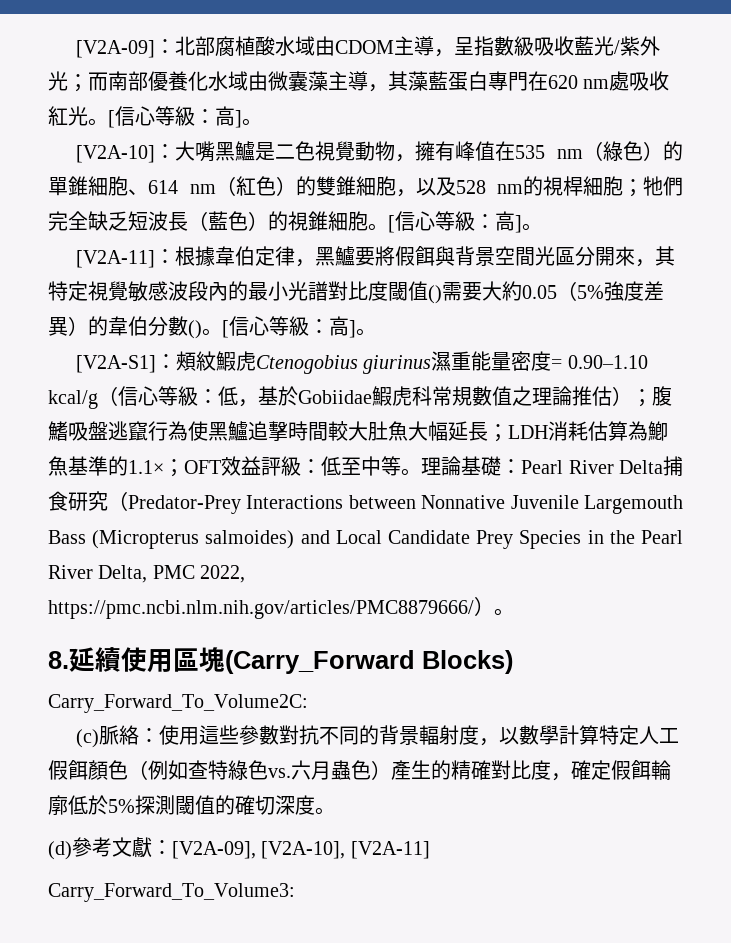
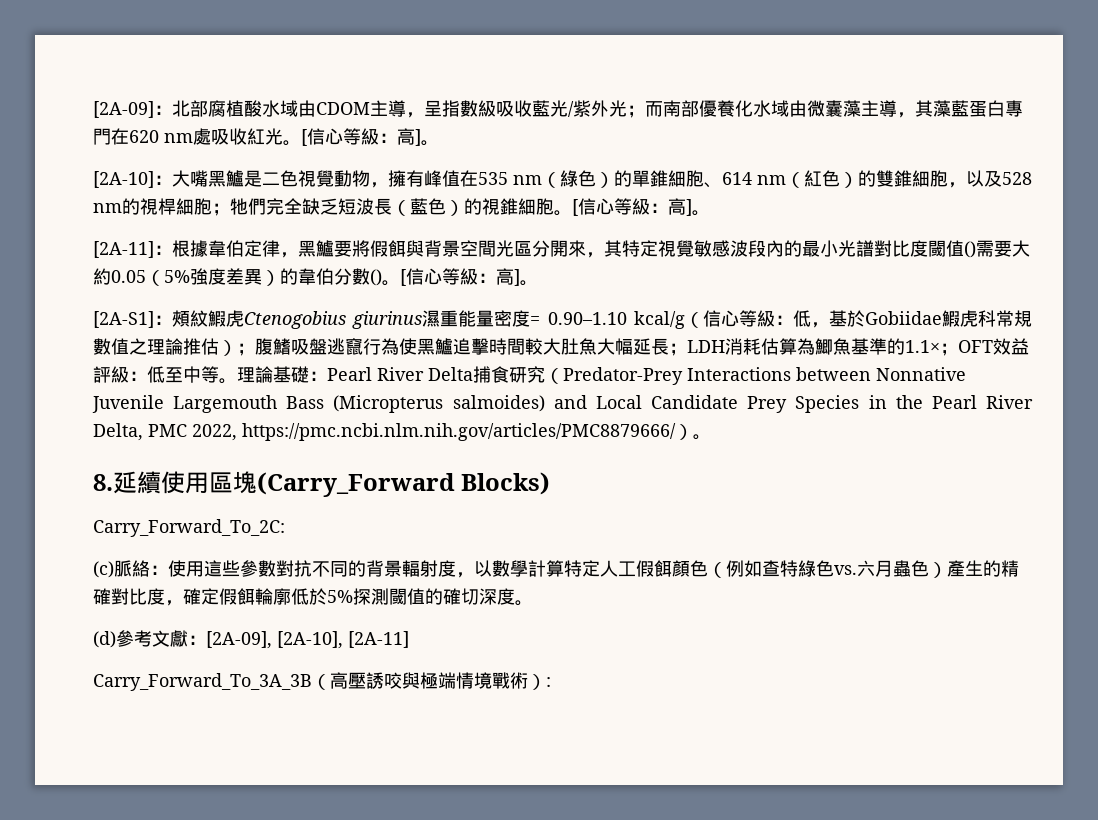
- [V2A-09]：北部腐植酸水域由CDOM主導，呈指數級吸收藍光/紫外光；而南部優養化水域由微囊藻主導，其藻藍蛋白專門在620 nm處吸收紅光。
+ [2A-09]：北部腐植酸水域由CDOM主導，呈指數級吸收藍光/紫外光；而南部優養化水域由微囊藻主導，其藻藍蛋白專門在620 nm處吸收紅光。
- [V2A-10]：大嘴黑鱸是二色視覺動物，擁有峰值在535 nm（綠色）的單錐細胞、614 nm（紅色）的雙錐細胞，以及528 nm的視桿細胞；牠們完全缺乏短波長（藍色）的視錐細胞。
+ [2A-10]：大嘴黑鱸是二色視覺動物，擁有峰值在535 nm（綠色）的單錐細胞、614 nm（紅色）的雙錐細胞，以及528 nm的視桿細胞；牠們完全缺乏短波長（藍色）的視錐細胞。
- [V2A-11]：根據韋伯定律，黑鱸要將假餌與背景空間光區分開來，其特定視覺敏感波段內的最小光譜對比度閾值()需要大約0.05（5%強度差異）的韋伯分數()。
+ [2A-11]：根據韋伯定律，黑鱸要將假餌與背景空間光區分開來，其特定視覺敏感波段內的最小光譜對比度閾值()需要大約0.05（5%強度差異）的韋伯分數()。
- [V2A-S1]：頰紋鰕虎Ctenogobius giurinus濕重能量密度= 0.90–1.10 kcal/g（信心等級：低，基於Gobiidae鰕虎科常規數值之理論推估）；腹鰭吸盤逃竄行為使黑鱸追擊時間較大肚魚大幅延長；LDH消耗估算為鯽魚基準的1.1×；OFT效益評級：低至中等。
+ [2A-S1]：頰紋鰕虎Ctenogobius giurinus濕重能量密度= 0.90–1.10 kcal/g（信心等級：低，基於Gobiidae鰕虎科常規數值之理論推估）；腹鰭吸盤逃竄行為使黑鱸追擊時間較大肚魚大幅延長；LDH消耗估算為鯽魚基準的1.1×；OFT效益評級：低至中等。
- Carry_Forward_To_Volume2C:
+ Carry_Forward_To_2C:
- (d)參考文獻：[V2A-09], [V2A-10], [V2A-11]
- Carry_Forward_To_Volume3:
+ (d)參考文獻：[2A-09], [2A-10], [2A-11]
+ Carry_Forward_To_3A_3B（高壓誘咬與極端情境戰術）:

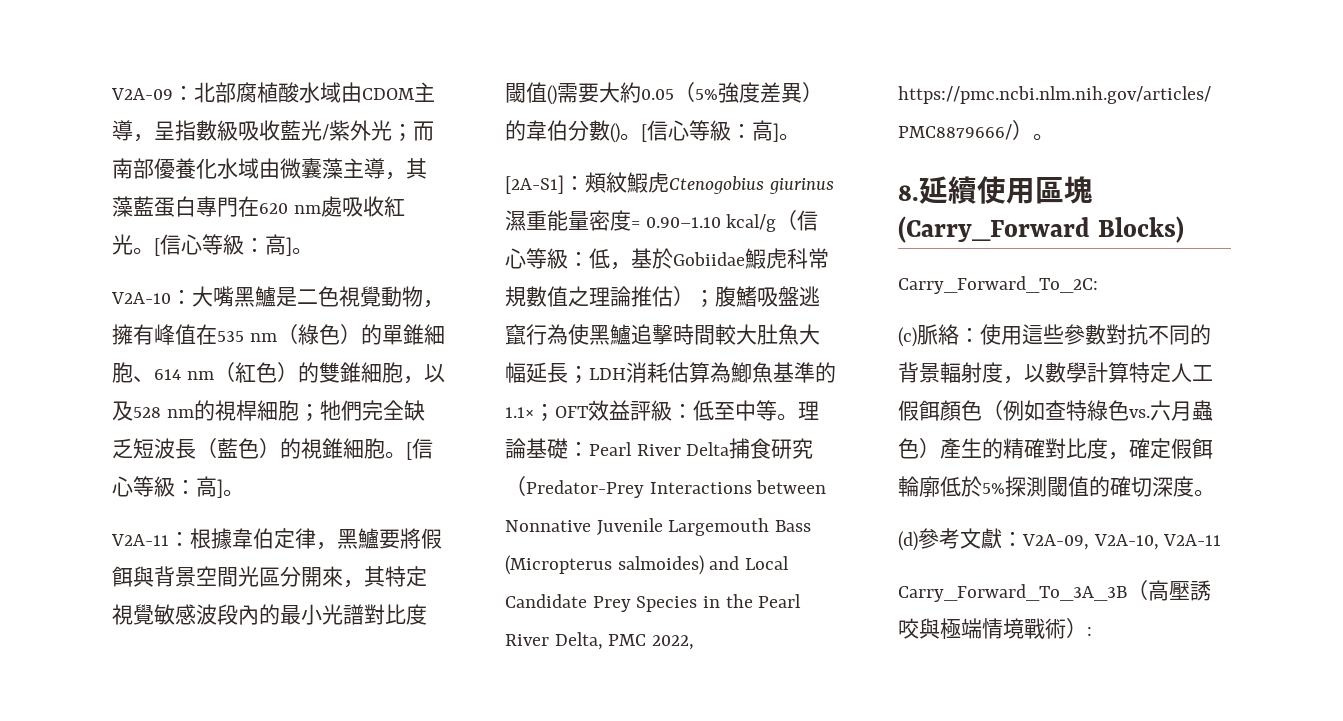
- [2A-09]：北部腐植酸水域由CDOM主導，呈指數級吸收藍光/紫外光；而南部優養化水域由微囊藻主導，其藻藍蛋白專門在620 nm處吸收紅光。
+ V2A-09：北部腐植酸水域由CDOM主導，呈指數級吸收藍光/紫外光；而南部優養化水域由微囊藻主導，其藻藍蛋白專門在620 nm處吸收紅光。
- [2A-10]：大嘴黑鱸是二色視覺動物，擁有峰值在535 nm（綠色）的單錐細胞、614 nm（紅色）的雙錐細胞，以及528 nm的視桿細胞；牠們完全缺乏短波長（藍色）的視錐細胞。
+ V2A-10：大嘴黑鱸是二色視覺動物，擁有峰值在535 nm（綠色）的單錐細胞、614 nm（紅色）的雙錐細胞，以及528 nm的視桿細胞；牠們完全缺乏短波長（藍色）的視錐細胞。
- [2A-11]：根據韋伯定律，黑鱸要將假餌與背景空間光區分開來，其特定視覺敏感波段內的最小光譜對比度閾值()需要大約0.05（5%強度差異）的韋伯分數()。
+ V2A-11：根據韋伯定律，黑鱸要將假餌與背景空間光區分開來，其特定視覺敏感波段內的最小光譜對比度閾值()需要大約0.05（5%強度差異）的韋伯分數()。
- (d)參考文獻：[2A-09], [2A-10], [2A-11]
+ (d)參考文獻：V2A-09, V2A-10, V2A-11

